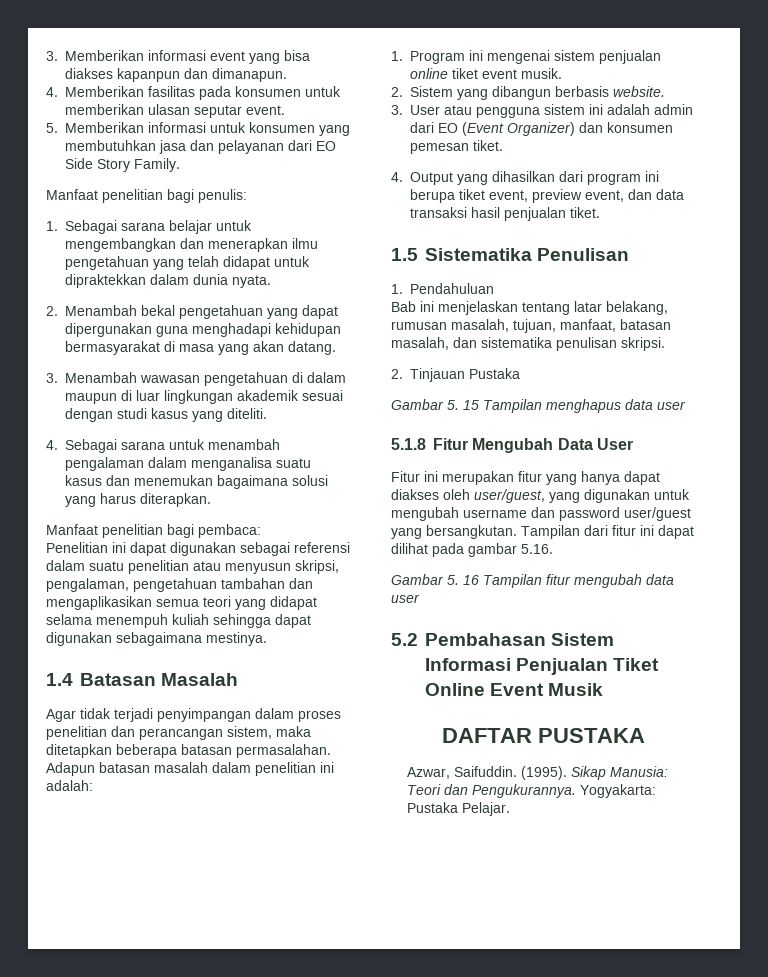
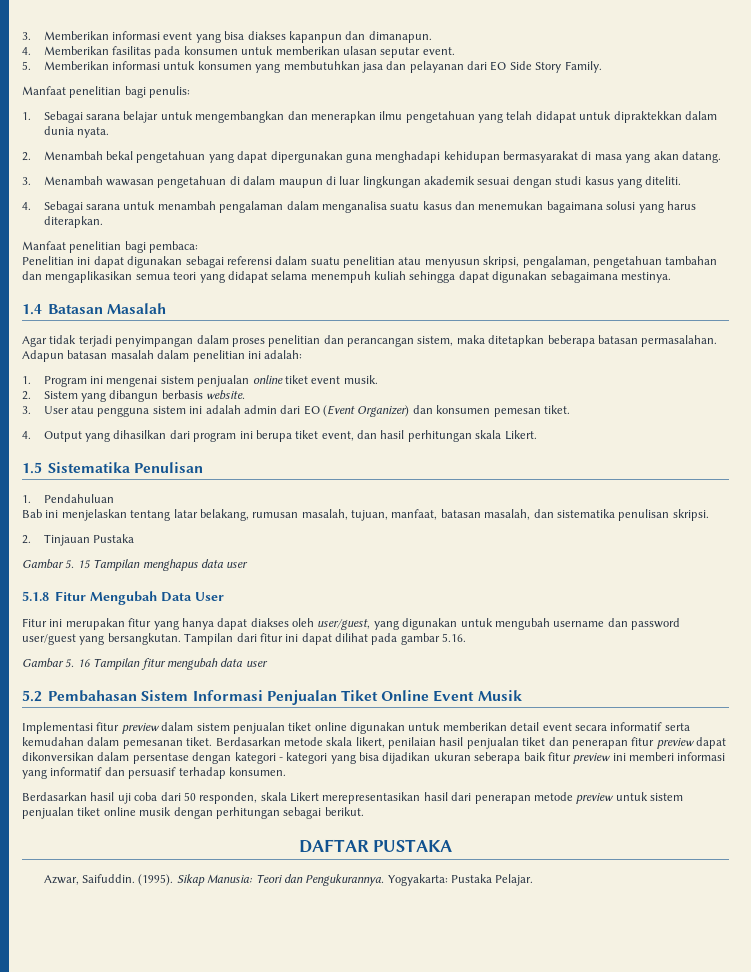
- 4. Output yang dihasilkan dari program ini berupa tiket event, preview event, dan data transaksi hasil penjualan tiket.
+ 4. Output yang dihasilkan dari program ini berupa tiket event, dan hasil perhitungan skala Likert.
+ Implementasi fitur preview dalam sistem penjualan tiket online digunakan untuk memberikan detail event secara informatif serta kemudahan dalam pemesanan tiket. Berdasarkan metode skala likert, penilaian hasil penjualan tiket dan penerapan fitur preview dapat dikonversikan dalam persentase dengan kategori - kategori yang bisa dijadikan ukuran seberapa baik fitur preview ini memberi informasi yang informatif dan persuasif terhadap konsumen.
+ Berdasarkan hasil uji coba dari 50 responden, skala Likert merepresentasikan hasil dari penerapan metode preview untuk sistem penjualan tiket online musik dengan perhitungan sebagai berikut.

